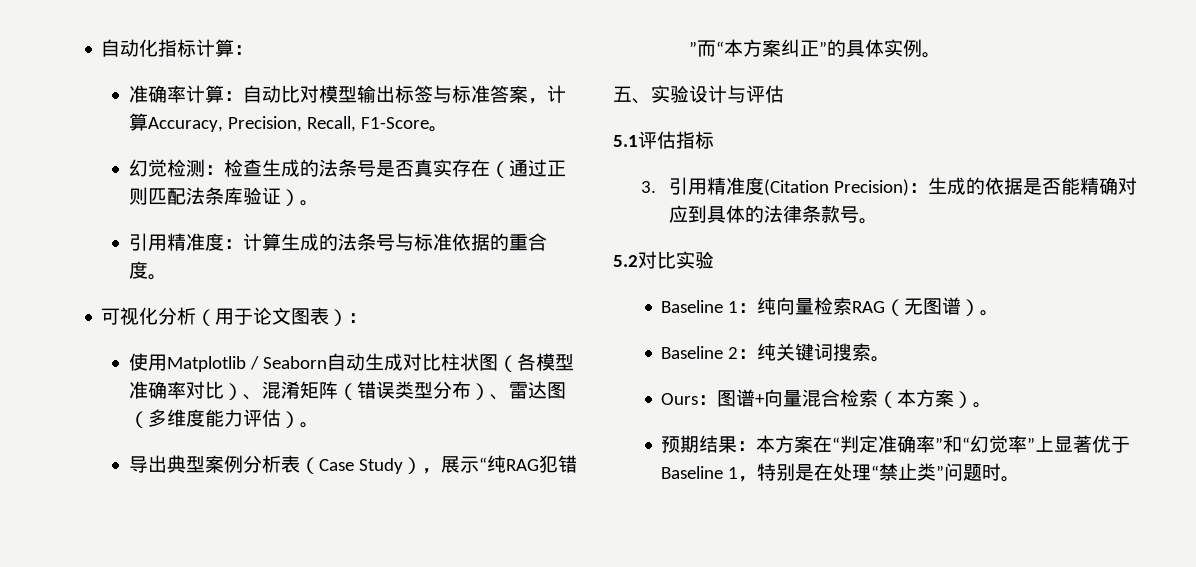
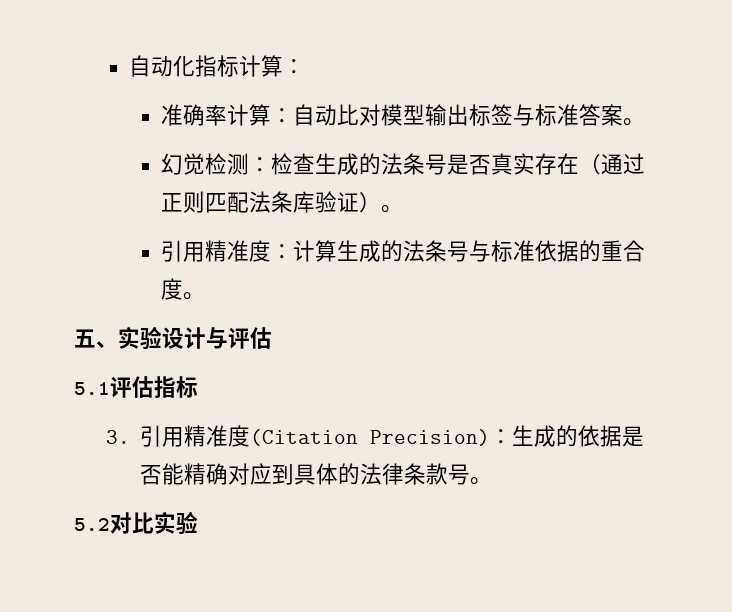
- 准确率计算：自动比对模型输出标签与标准答案，计算Accuracy, Precision, Recall, F1-Score。
+ 准确率计算：自动比对模型输出标签与标准答案。
- 可视化分析（用于论文图表）：
- 使用Matplotlib / Seaborn自动生成对比柱状图（各模型准确率对比）、混淆矩阵（错误类型分布）、雷达图（多维度能力评估）。
- 导出典型案例分析表（Case Study），展示“纯RAG犯错”而“本方案纠正”的具体实例。
- Baseline 1：纯向量检索RAG（无图谱）。
- Baseline 2：纯关键词搜索。
- Ours：图谱+向量混合检索（本方案）。
- 预期结果：本方案在“判定准确率”和“幻觉率”上显著优于Baseline 1，特别是在处理“禁止类”问题时。

